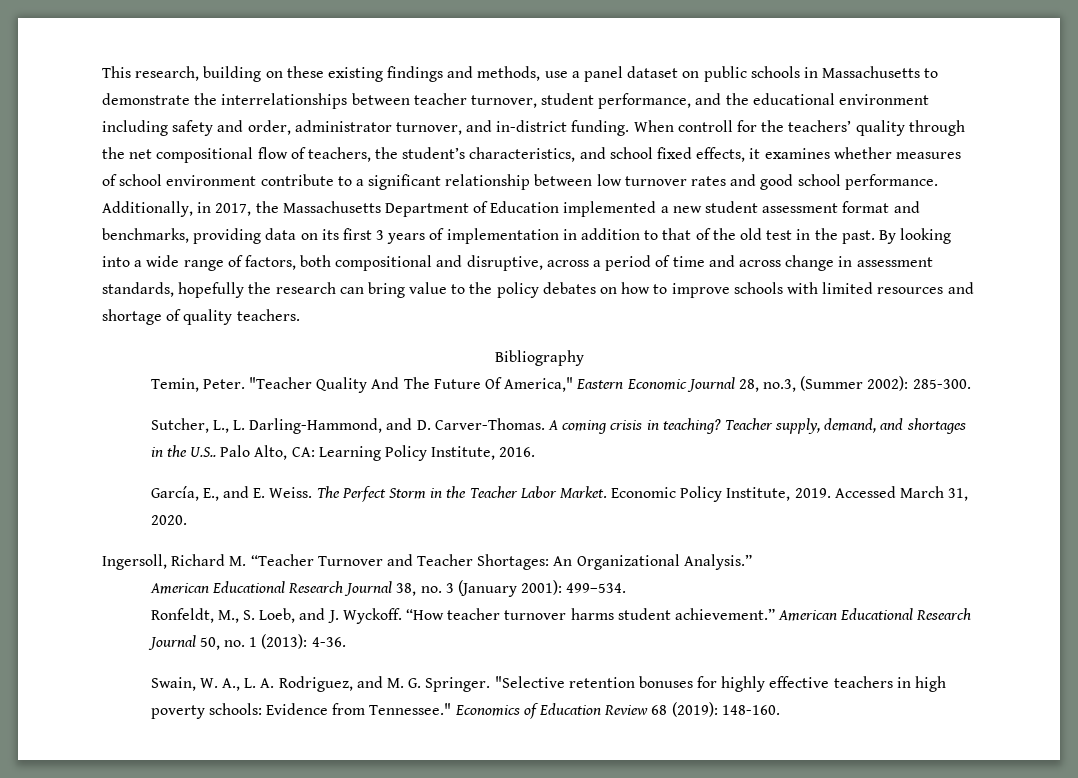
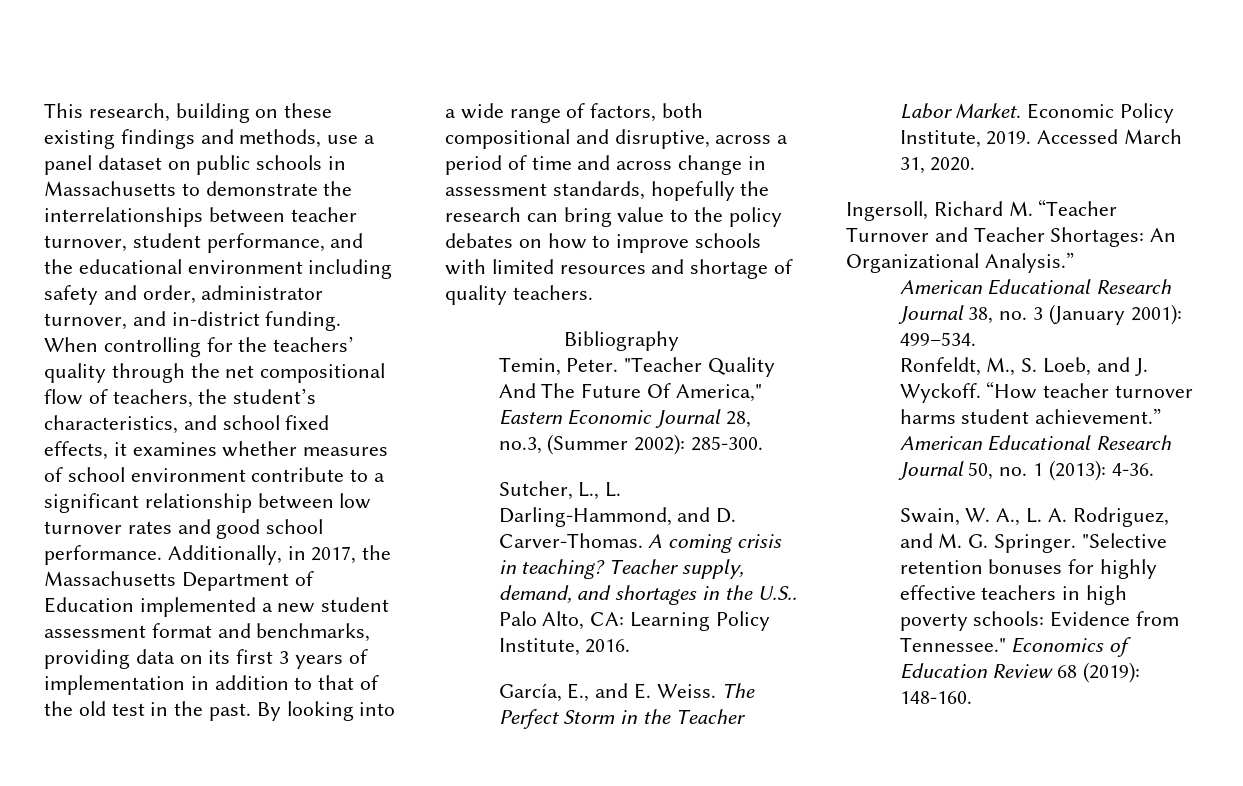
- When controll for the teachers’ quality through the net compositional flow of teachers, the student’s characteristics, and school fixed effects, it examines whether measures of school environment contribute to a significant relationship between low turnover rates and good school performance.
+ When controlling for the teachers’ quality through the net compositional flow of teachers, the student’s characteristics, and school fixed effects, it examines whether measures of school environment contribute to a significant relationship between low turnover rates and good school performance.

